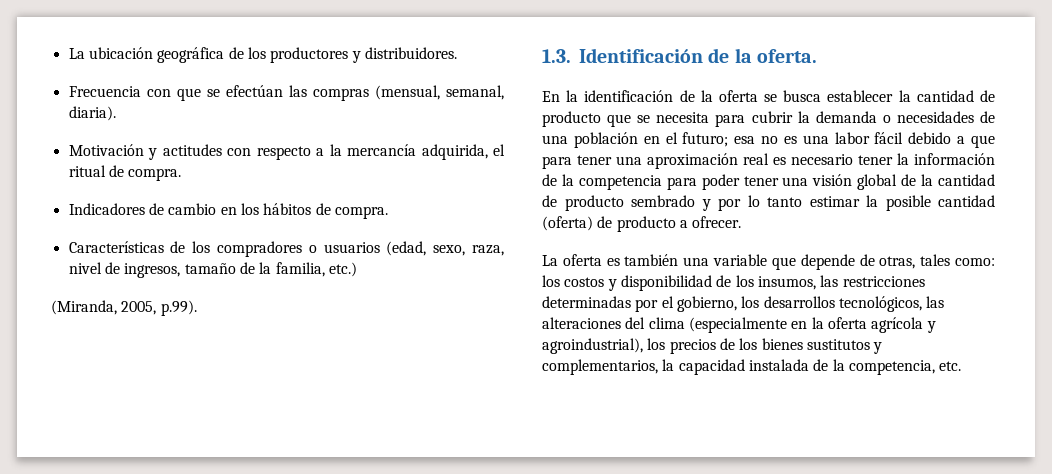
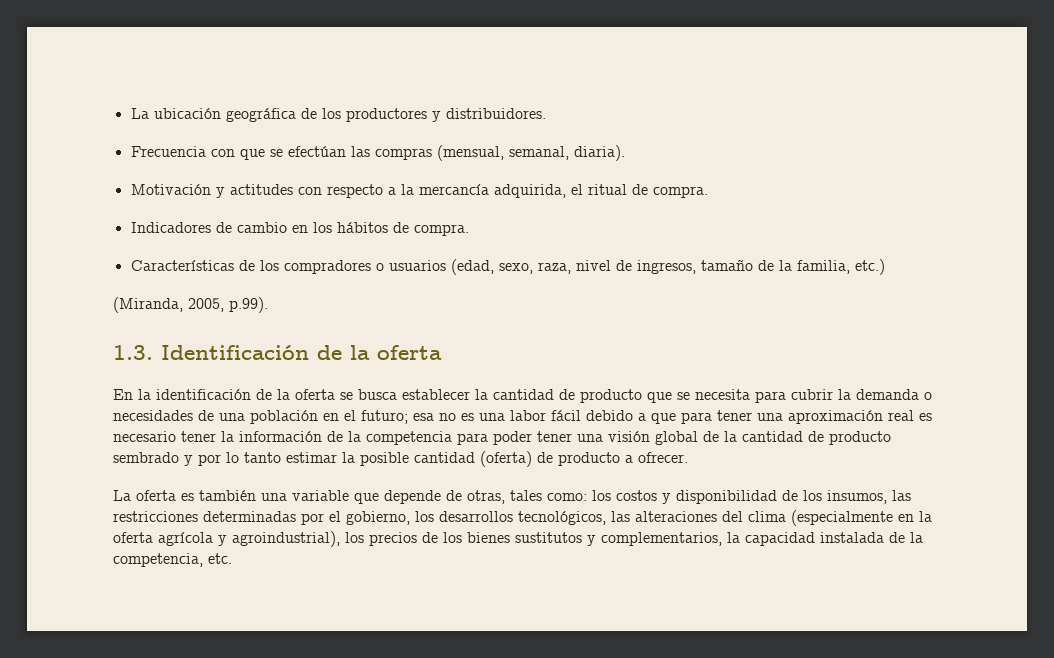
- 1.3. Identificación de la oferta.
+ 1.3. Identificación de la oferta

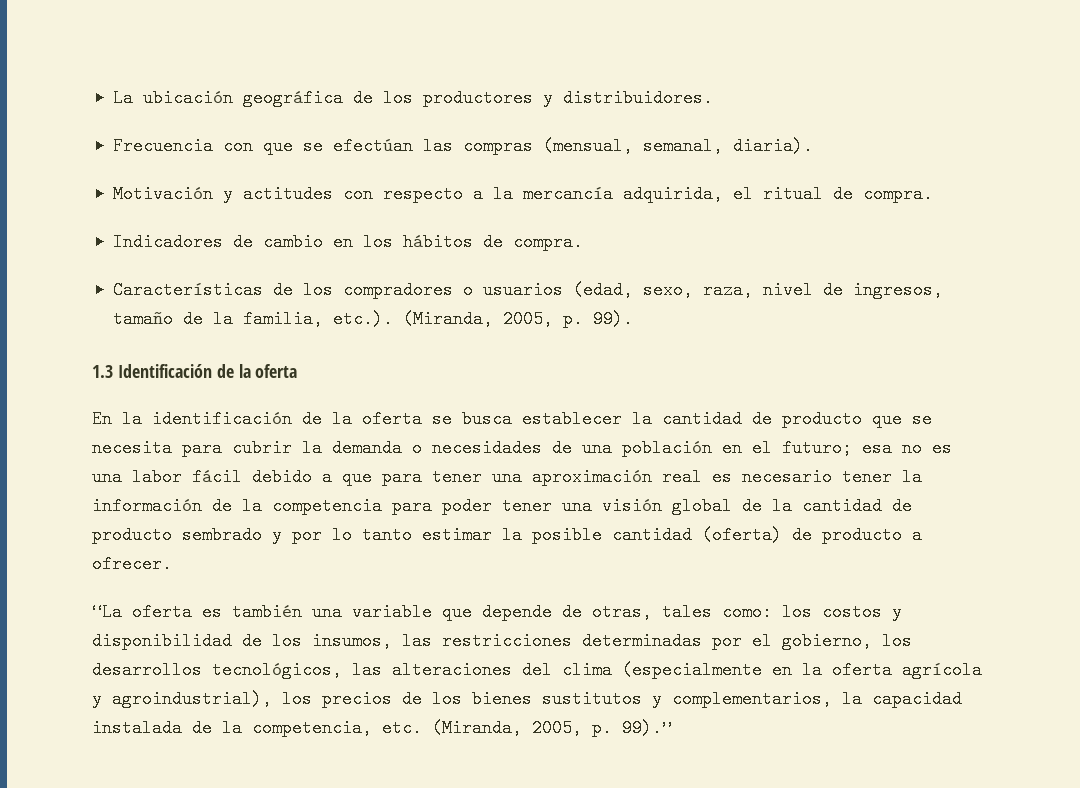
- Características de los compradores o usuarios (edad, sexo, raza, nivel de ingresos, tamaño de la familia, etc.)
- (Miranda, 2005, p.99).
- 1.3. Identificación de la oferta
+ Características de los compradores o usuarios (edad, sexo, raza, nivel de ingresos, tamaño de la familia, etc.). (Miranda, 2005, p. 99).
+ 1.3 Identificación de la oferta
- La oferta es también una variable que depende de otras, tales como: los costos y disponibilidad de los insumos, las restricciones determinadas por el gobierno, los desarrollos tecnológicos, las alteraciones del clima (especialmente en la oferta agrícola y agroindustrial), los precios de los bienes sustitutos y complementarios, la capacidad instalada de la competencia, etc.
+ “La oferta es también una variable que depende de otras, tales como: los costos y disponibilidad de los insumos, las restricciones determinadas por el gobierno, los desarrollos tecnológicos, las alteraciones del clima (especialmente en la oferta agrícola y agroindustrial), los precios de los bienes sustitutos y complementarios, la capacidad instalada de la competencia, etc. (Miranda, 2005, p. 99).”

